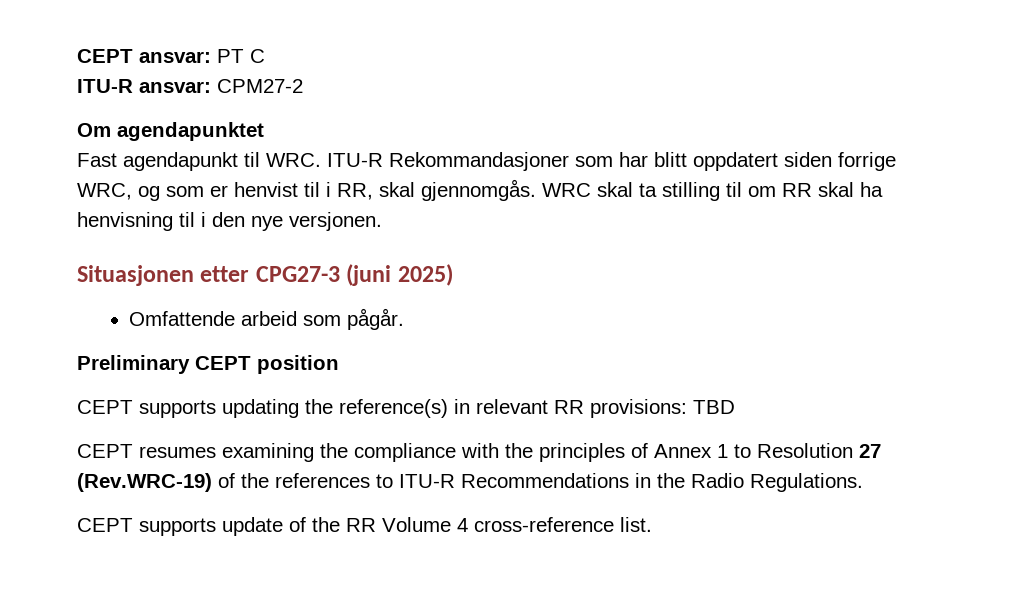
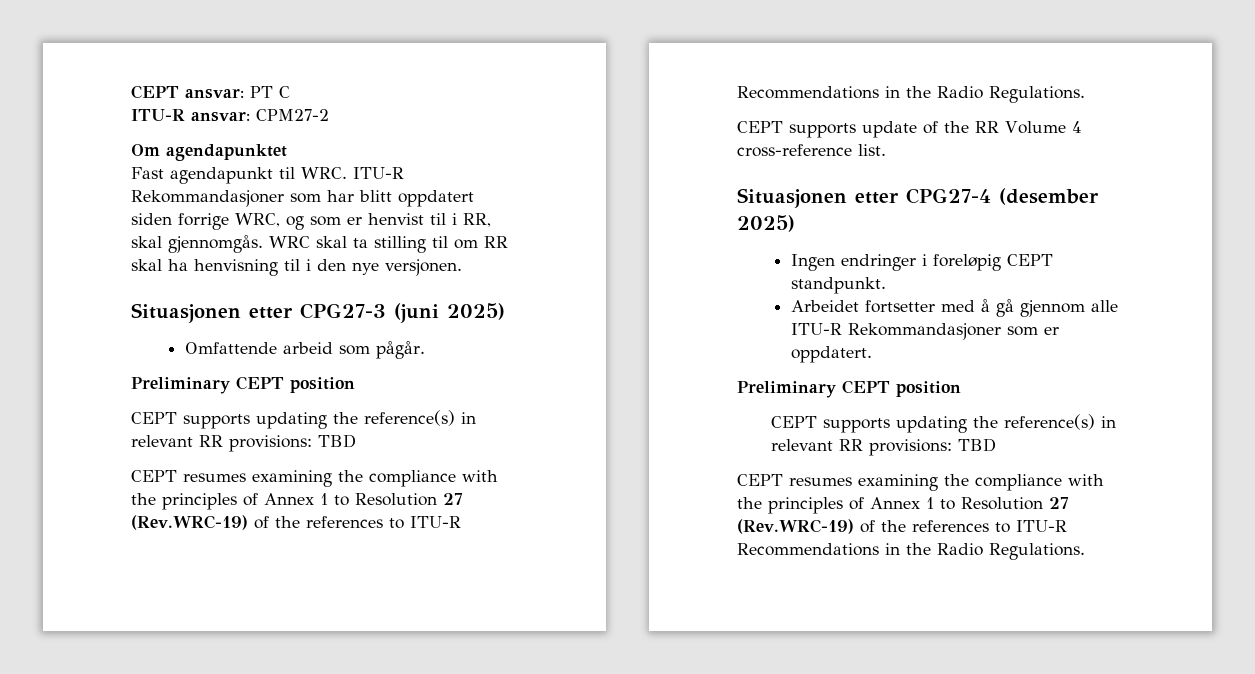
+ Situasjonen etter CPG27-4 (desember 2025)
+ Ingen endringer i foreløpig CEPT standpunkt.
+ Arbeidet fortsetter med å gå gjennom alle ITU-R Rekommandasjoner som er oppdatert.
+ Preliminary CEPT position
+ CEPT supports updating the reference(s) in relevant RR provisions: TBD
+ CEPT resumes examining the compliance with the principles of Annex 1 to Resolution 27 (Rev.WRC-19) of the references to ITU-R Recommendations in the Radio Regulations.

